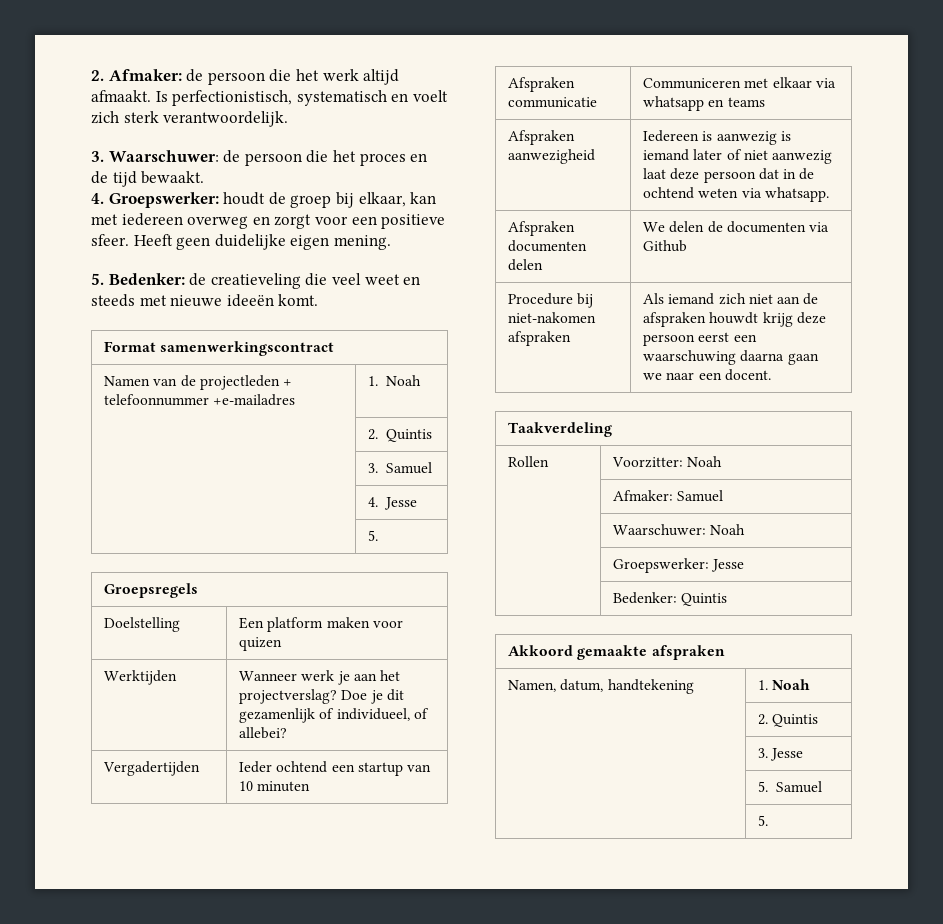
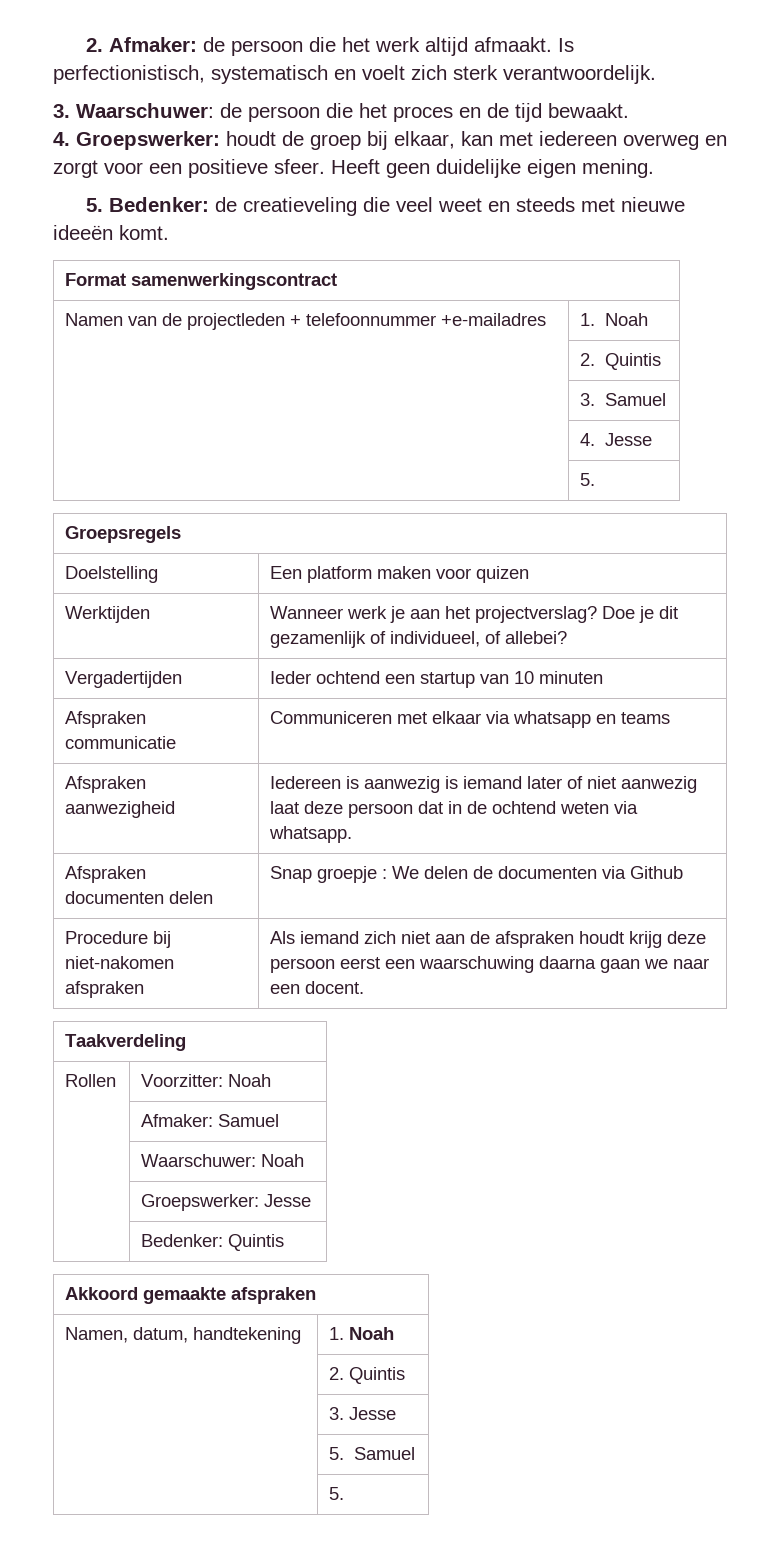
- Afspraken documenten delen | We delen de documenten via Github
+ Afspraken documenten delen | Snap groepje : We delen de documenten via Github
- Procedure bij niet-nakomen afspraken | Als iemand zich niet aan de afspraken houwdt krijg deze persoon eerst een waarschuwing daarna gaan we naar een docent.
+ Procedure bij niet-nakomen afspraken | Als iemand zich niet aan de afspraken houdt krijg deze persoon eerst een waarschuwing daarna gaan we naar een docent.

